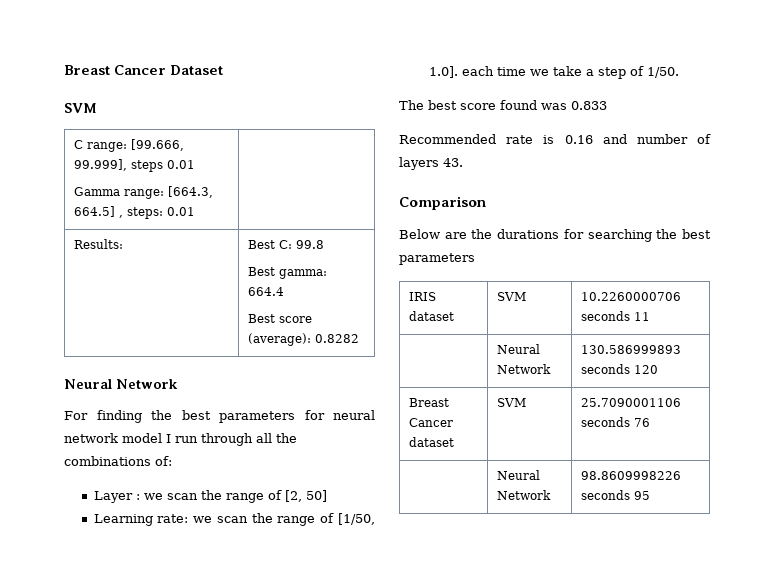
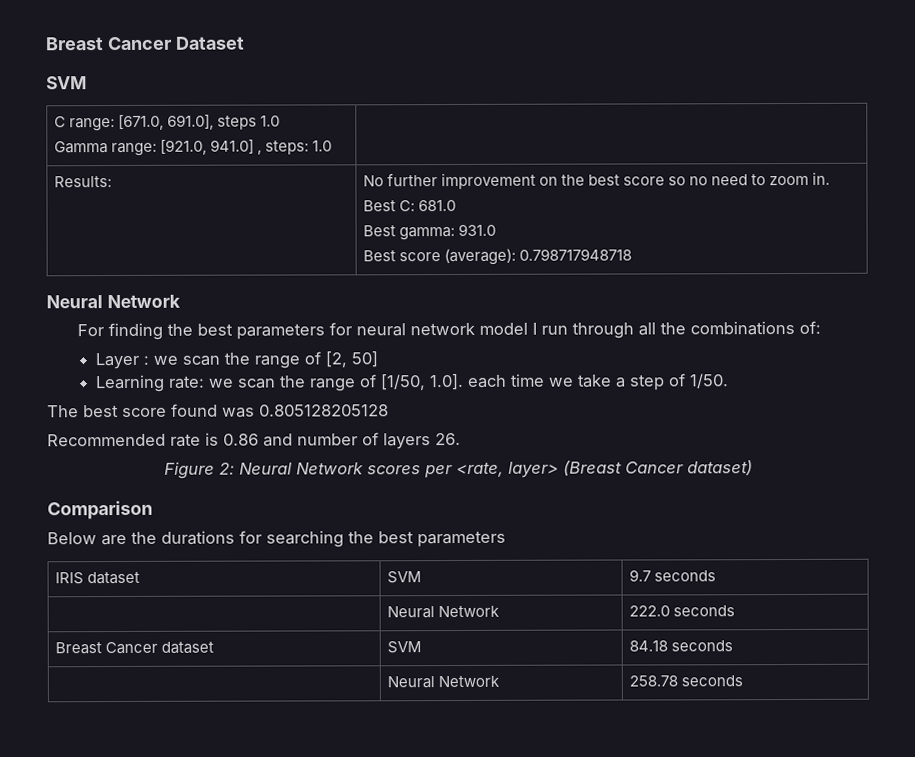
- C range: [99.666, 99.999], steps 0.01
- Gamma range: [664.3, 664.5] , steps: 0.01 |
+ C range: [671.0, 691.0], steps 1.0
+ Gamma range: [921.0, 941.0] , steps: 1.0 |
- Results: | Best C: 99.8
- Best gamma: 664.4
- Best score (average): 0.8282
+ Results: | No further improvement on the best score so no need to zoom in.
+ Best C: 681.0
+ Best gamma: 931.0
+ Best score (average): 0.798717948718
- The best score found was 0.833
+ The best score found was 0.805128205128
- Recommended rate is 0.16 and number of layers 43.
+ Recommended rate is 0.86 and number of layers 26.
+ Figure 2: Neural Network scores per <rate, layer> (Breast Cancer dataset)
- IRIS dataset | SVM | 10.2260000706 seconds 11
- | Neural Network | 130.586999893 seconds 120
+ IRIS dataset | SVM | 9.7 seconds
+ | Neural Network | 222.0 seconds
- Breast Cancer dataset | SVM | 25.7090001106 seconds 76
- | Neural Network | 98.8609998226 seconds 95
+ Breast Cancer dataset | SVM | 84.18 seconds
+ | Neural Network | 258.78 seconds

